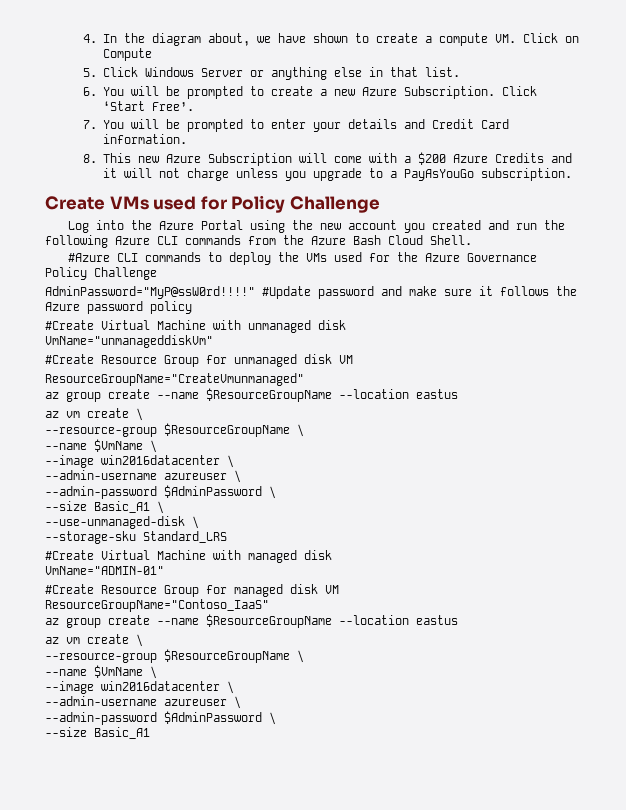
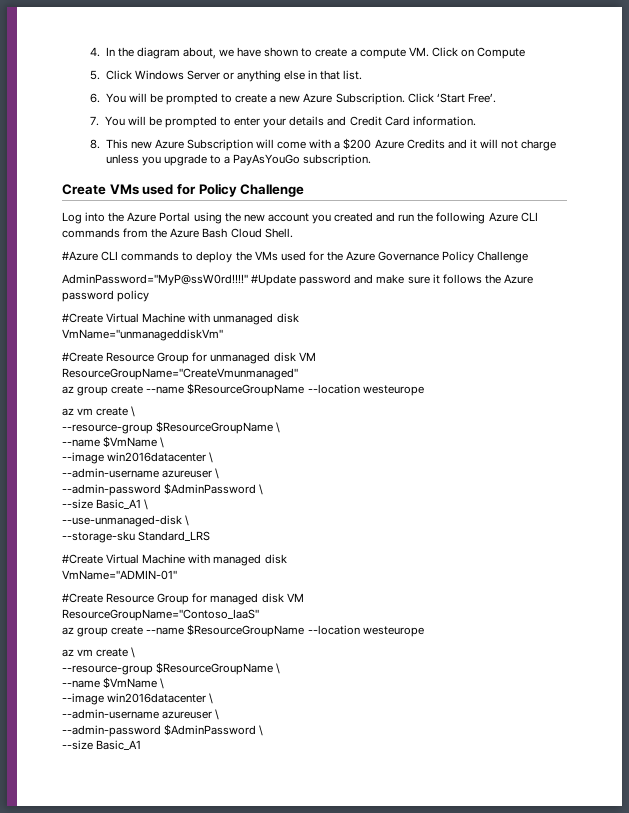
  ResourceGroupName="CreateVmunmanaged"
- az group create --name $ResourceGroupName --location eastus
+ az group create --name $ResourceGroupName --location westeurope
  ResourceGroupName="Contoso_IaaS"
- az group create --name $ResourceGroupName --location eastus
+ az group create --name $ResourceGroupName --location westeurope

